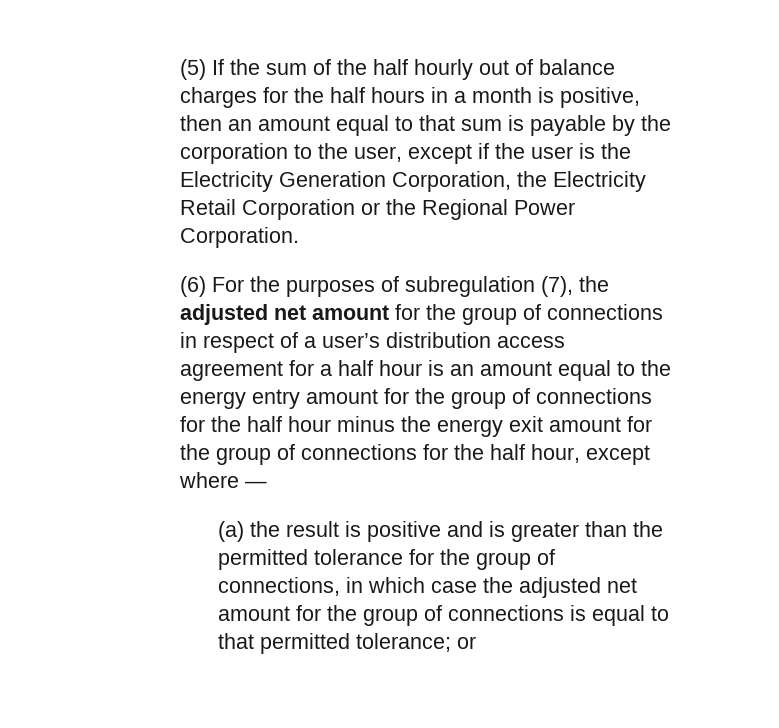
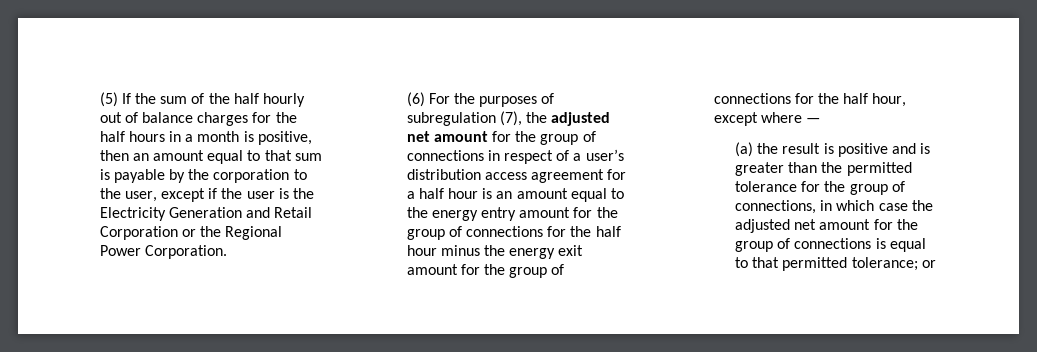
- (5) If the sum of the half hourly out of balance charges for the half hours in a month is positive, then an amount equal to that sum is payable by the corporation to the user, except if the user is the Electricity Generation Corporation, the Electricity Retail Corporation or the Regional Power Corporation.
+ (5) If the sum of the half hourly out of balance charges for the half hours in a month is positive, then an amount equal to that sum is payable by the corporation to the user, except if the user is the Electricity Generation and Retail Corporation or the Regional Power Corporation.

